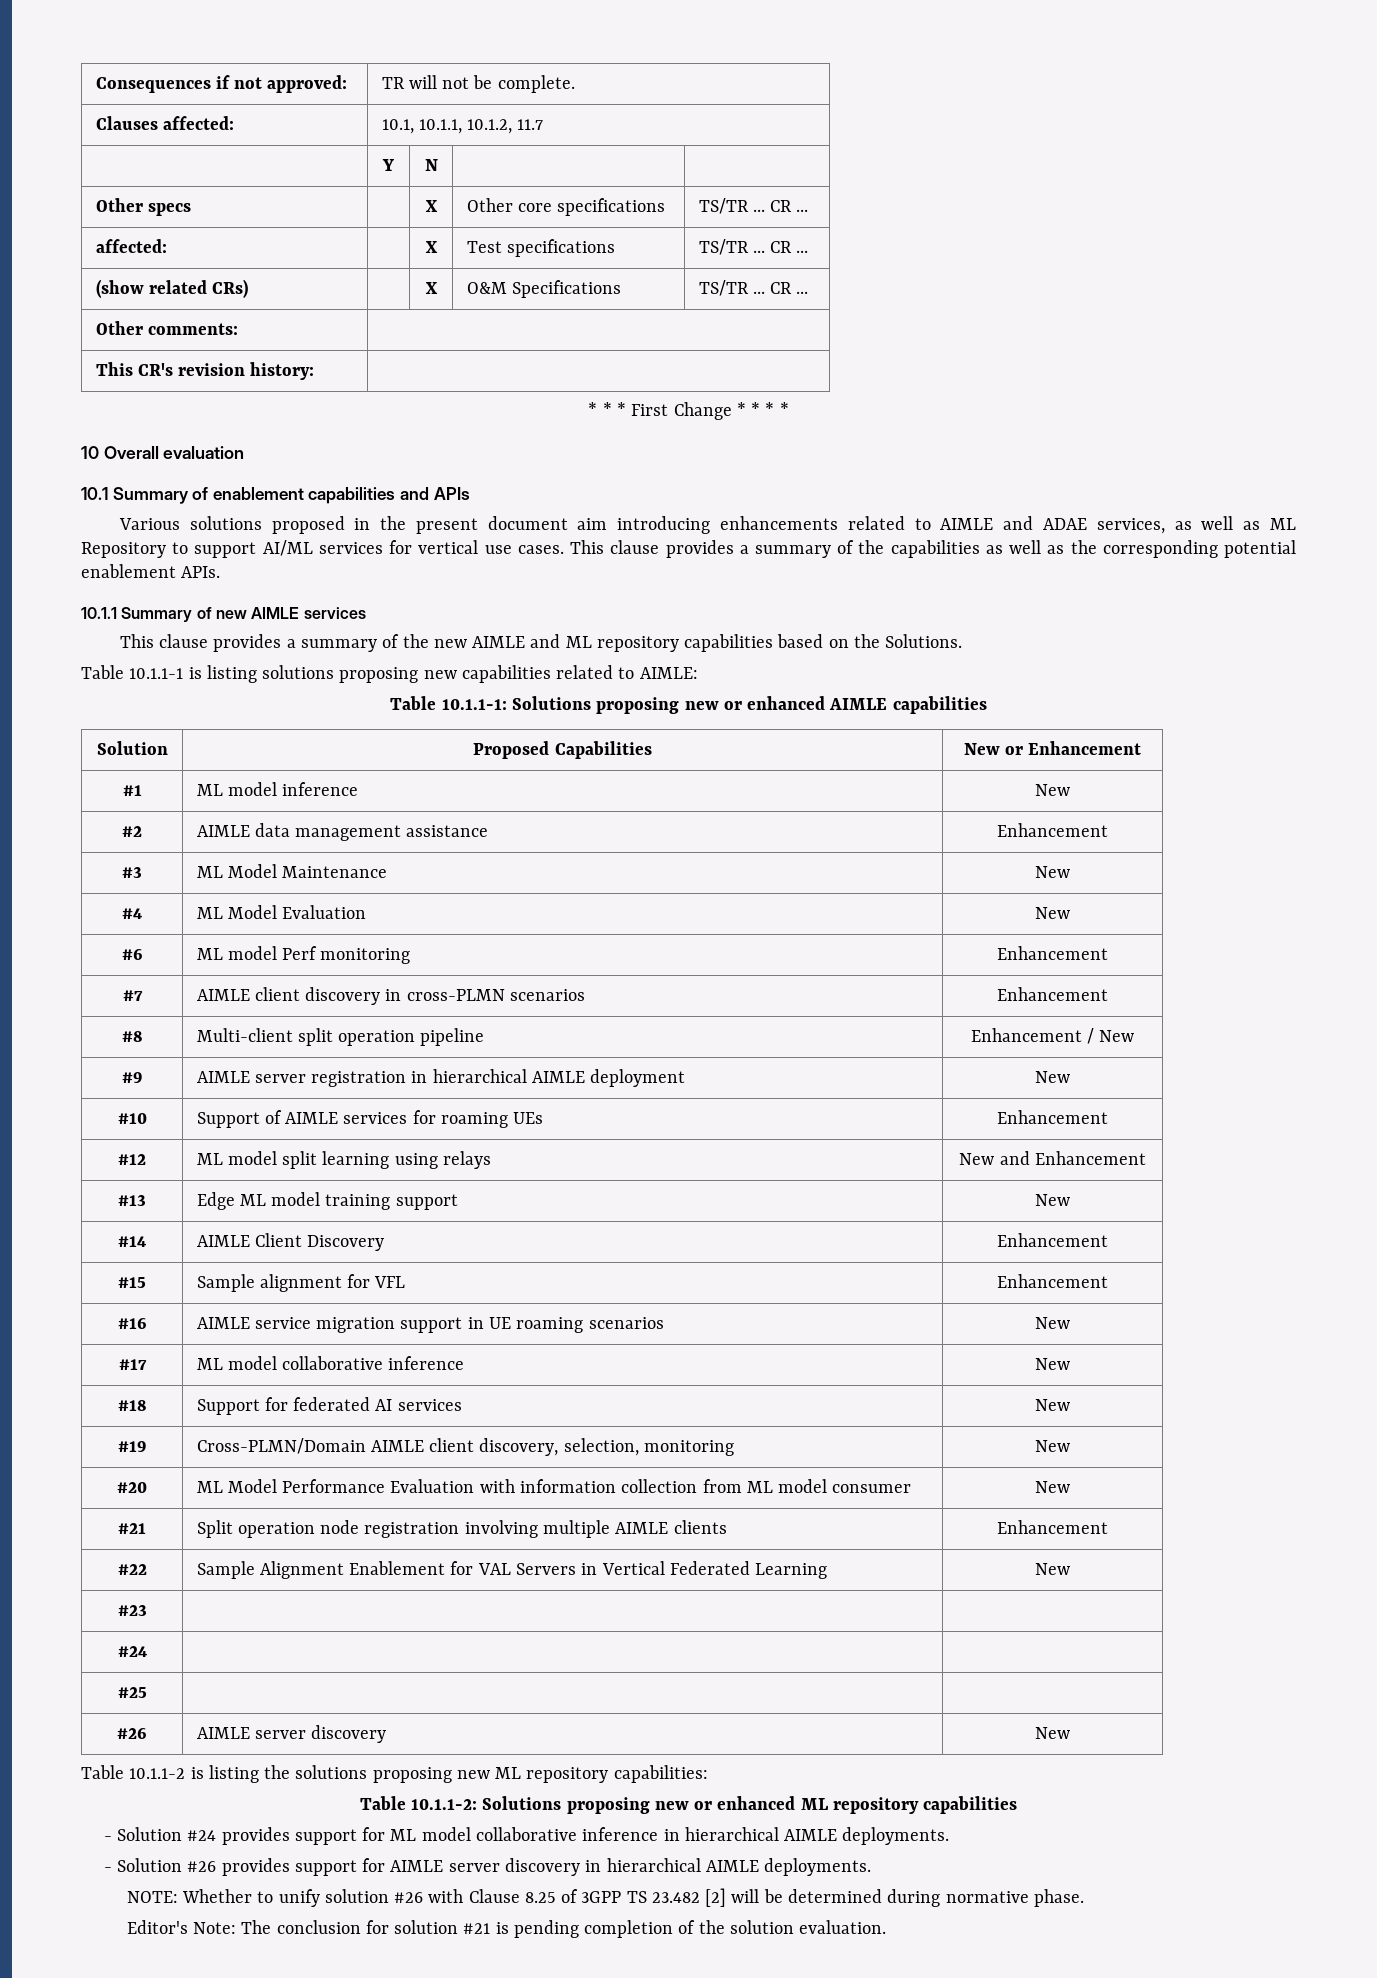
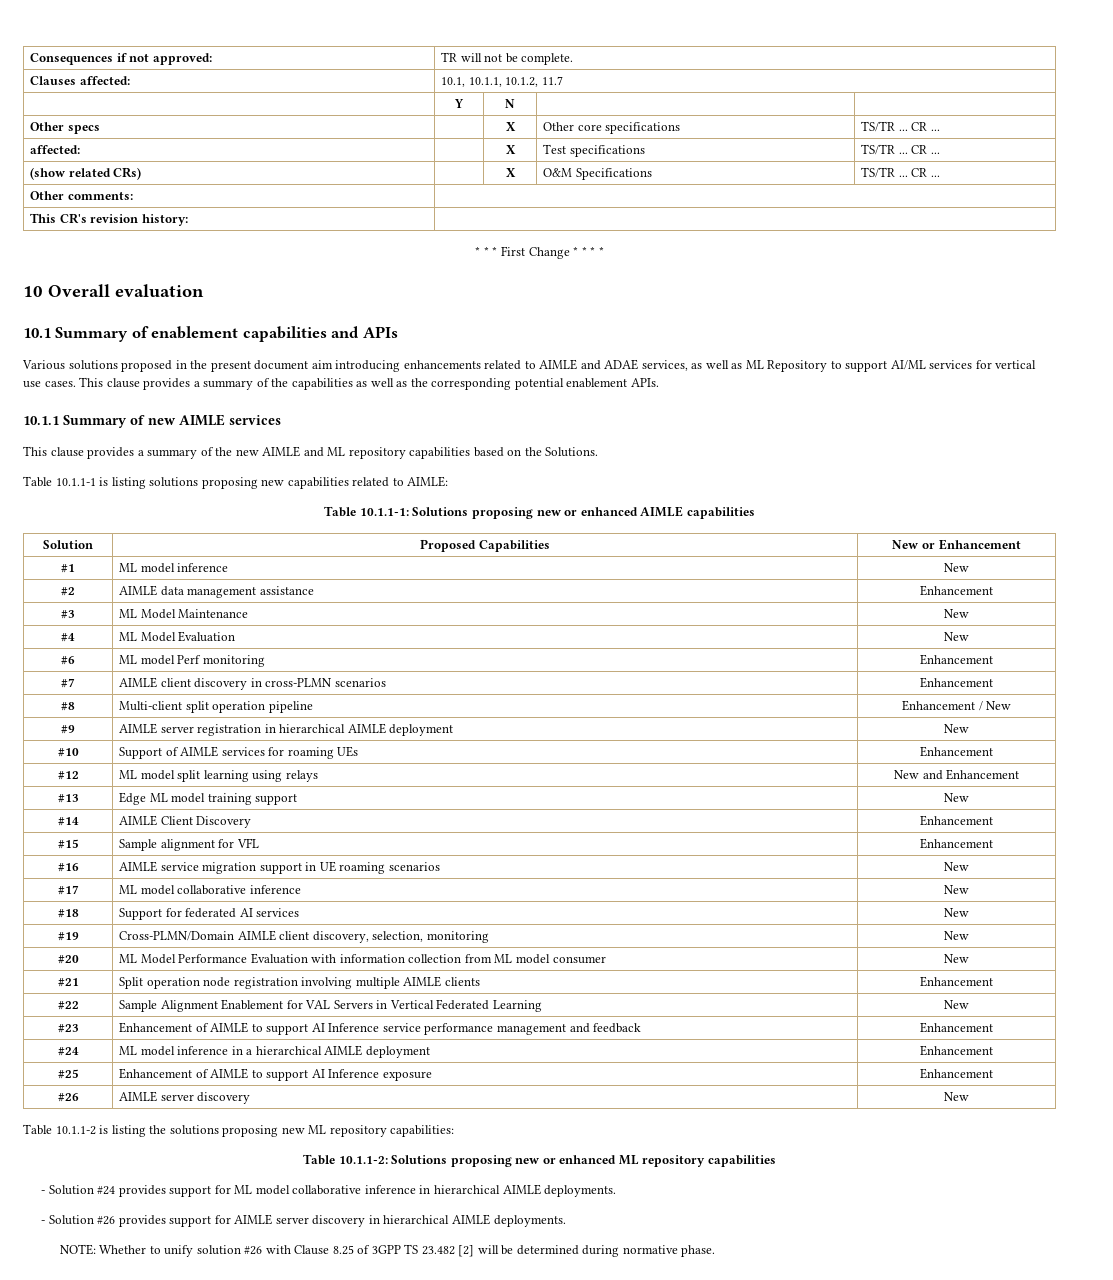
- #23 | |
- #24 | |
- #25 | |
+ #23 | Enhancement of AIMLE to support AI Inference service performance management and feedback | Enhancement
+ #24 | ML model inference in a hierarchical AIMLE deployment | Enhancement
+ #25 | Enhancement of AIMLE to support AI Inference exposure | Enhancement
- Editor's Note: The conclusion for solution #21 is pending completion of the solution evaluation.

